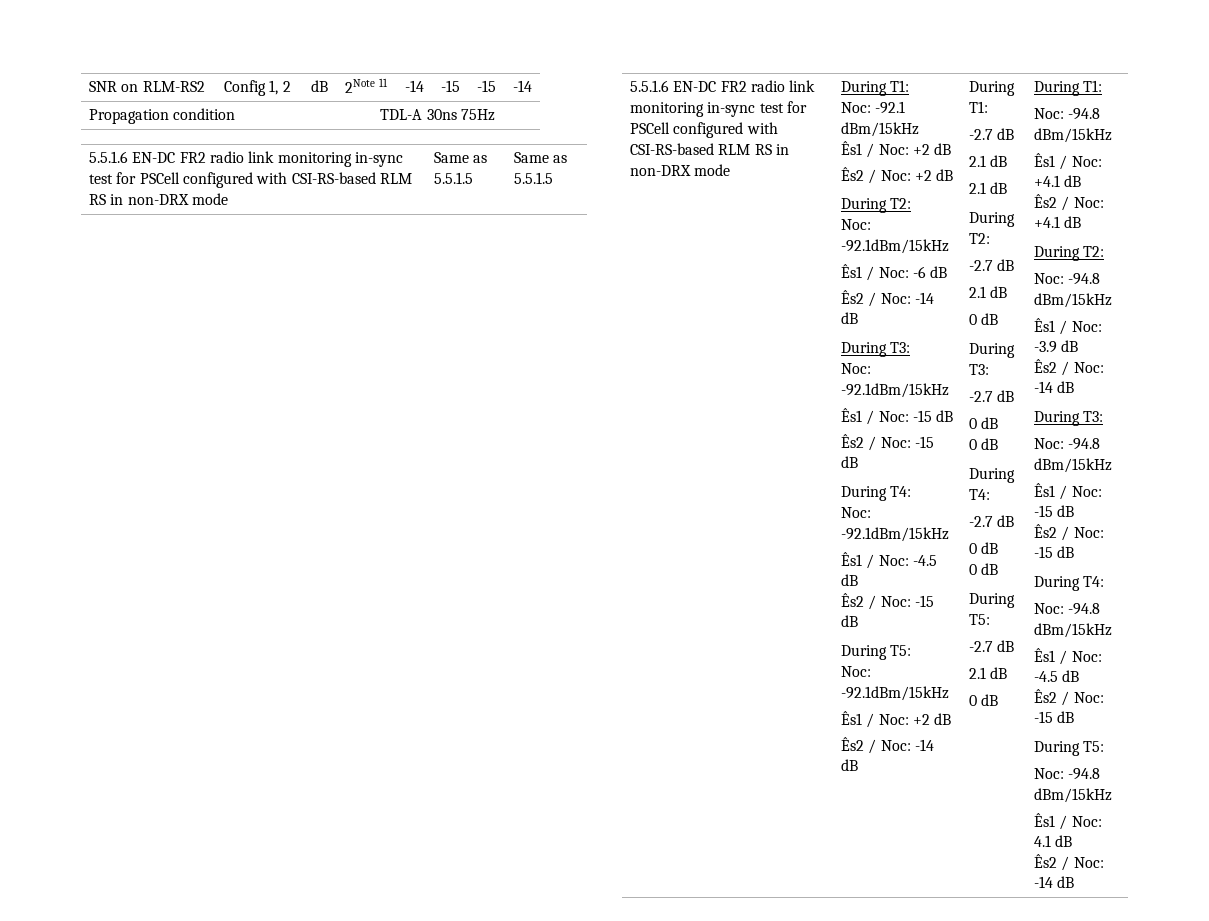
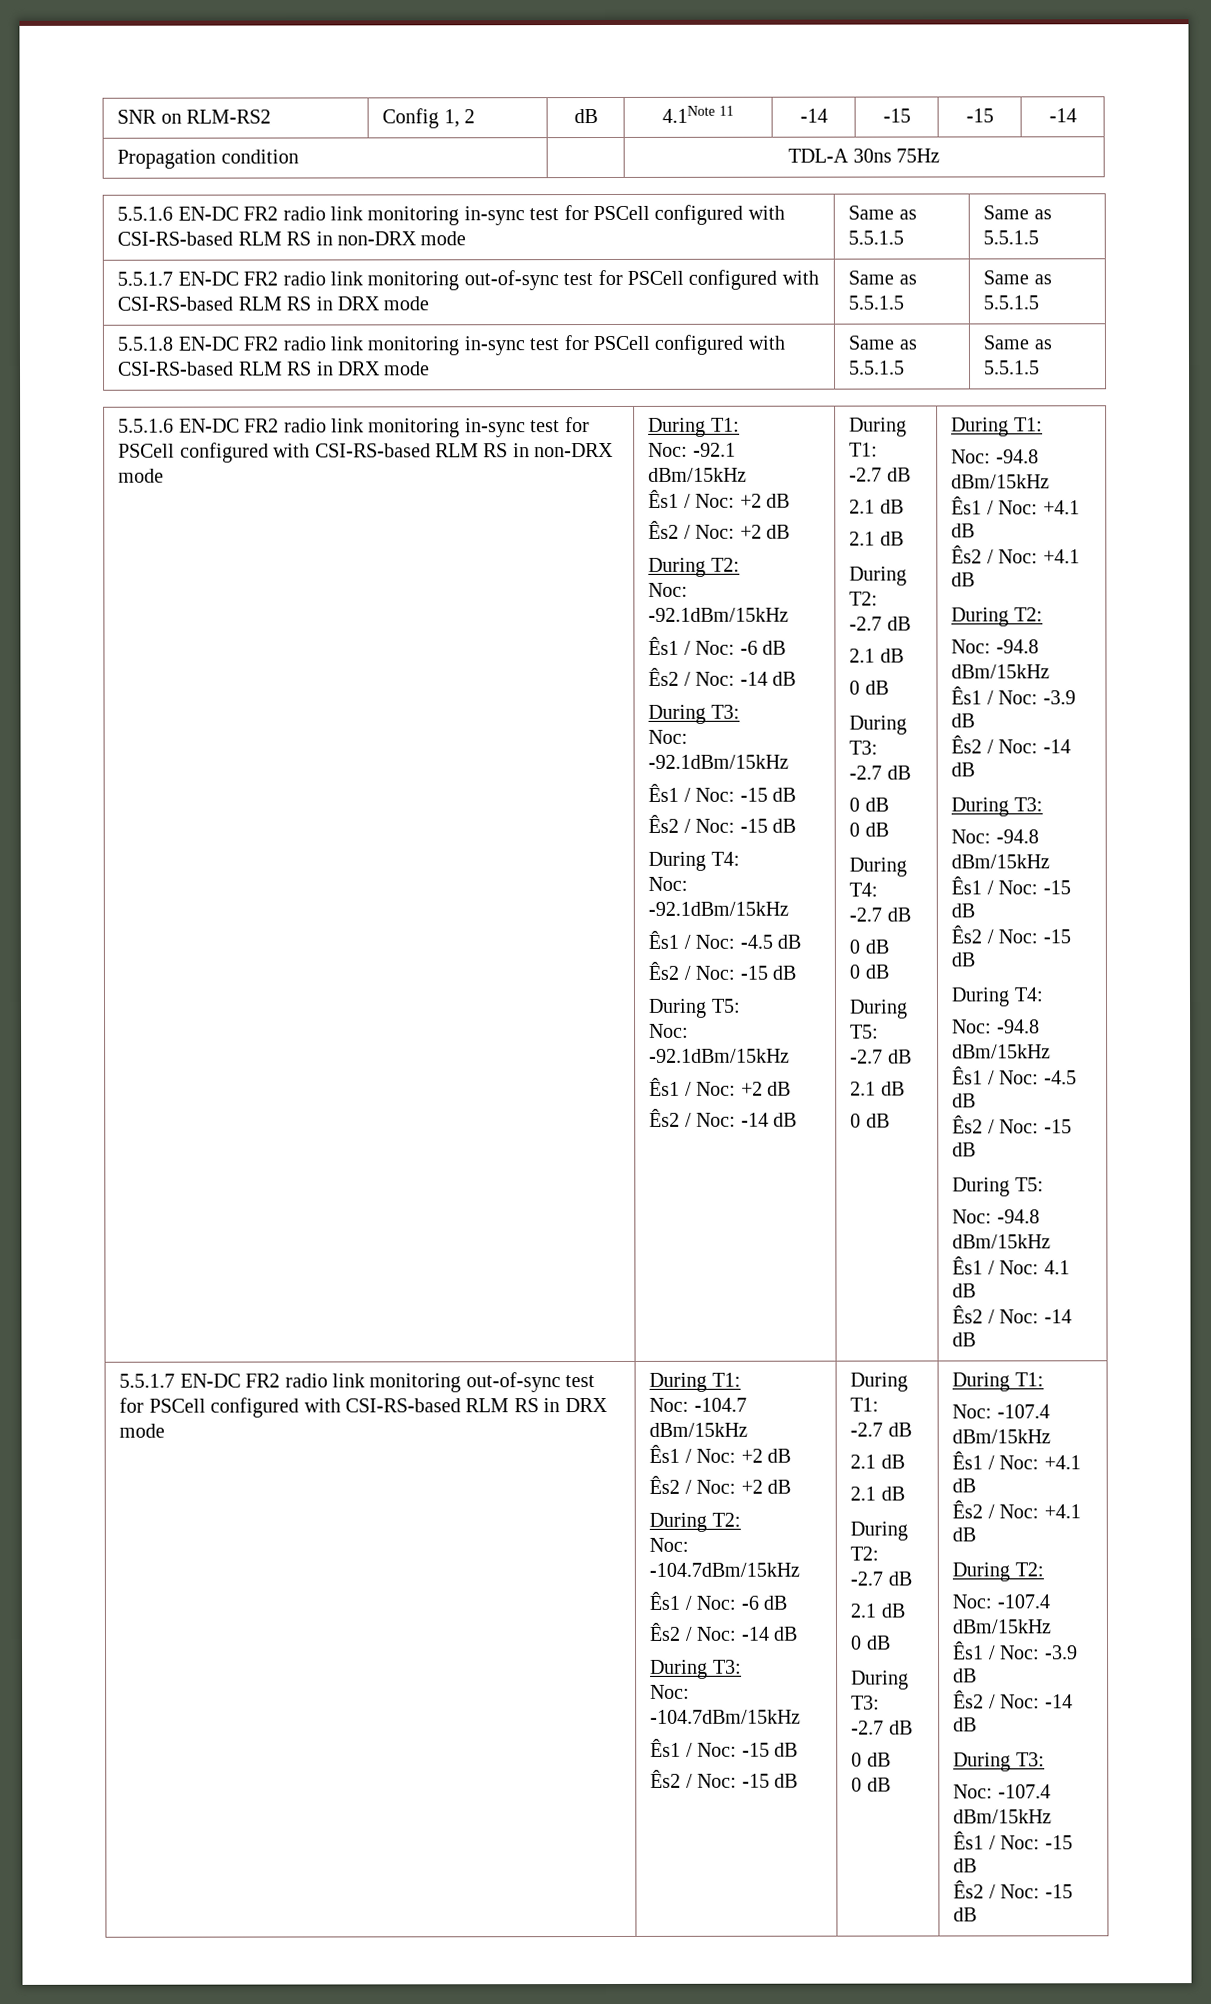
- SNR on RLM-RS2 | Config 1, 2 | dB | 2Note 11 | -14 | -15 | -15 | -14
+ SNR on RLM-RS2 | Config 1, 2 | dB | 4.1Note 11 | -14 | -15 | -15 | -14
+ 5.5.1.7 EN-DC FR2 radio link monitoring out-of-sync test for PSCell configured with CSI-RS-based RLM RS in DRX mode | Same as 5.5.1.5 | Same as 5.5.1.5
+ 5.5.1.8 EN-DC FR2 radio link monitoring in-sync test for PSCell configured with CSI-RS-based RLM RS in DRX mode | Same as 5.5.1.5 | Same as 5.5.1.5
+ 5.5.1.7 EN-DC FR2 radio link monitoring out-of-sync test for PSCell configured with CSI-RS-based RLM RS in DRX mode | During T1:
+ Noc: -104.7 dBm/15kHz
+ Ês1 / Noc: +2 dB
+ Ês2 / Noc: +2 dB
+ During T2:
+ Noc: -104.7dBm/15kHz
+ Ês1 / Noc: -6 dB
+ Ês2 / Noc: -14 dB
+ During T3:
+ Noc: -104.7dBm/15kHz
+ Ês1 / Noc: -15 dB
+ Ês2 / Noc: -15 dB | During T1:
+ -2.7 dB
+ 2.1 dB
+ 2.1 dB
+ During T2:
+ -2.7 dB
+ 2.1 dB
+ 0 dB
+ During T3:
+ -2.7 dB
+ 0 dB
+ 0 dB | During T1:
+ Noc: -107.4 dBm/15kHz
+ Ês1 / Noc: +4.1 dB
+ Ês2 / Noc: +4.1 dB
+ During T2:
+ Noc: -107.4 dBm/15kHz
+ Ês1 / Noc: -3.9 dB
+ Ês2 / Noc: -14 dB
+ During T3:
+ Noc: -107.4 dBm/15kHz
+ Ês1 / Noc: -15 dB
+ Ês2 / Noc: -15 dB

